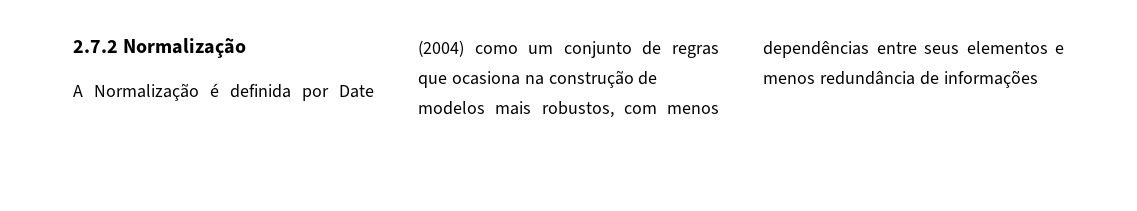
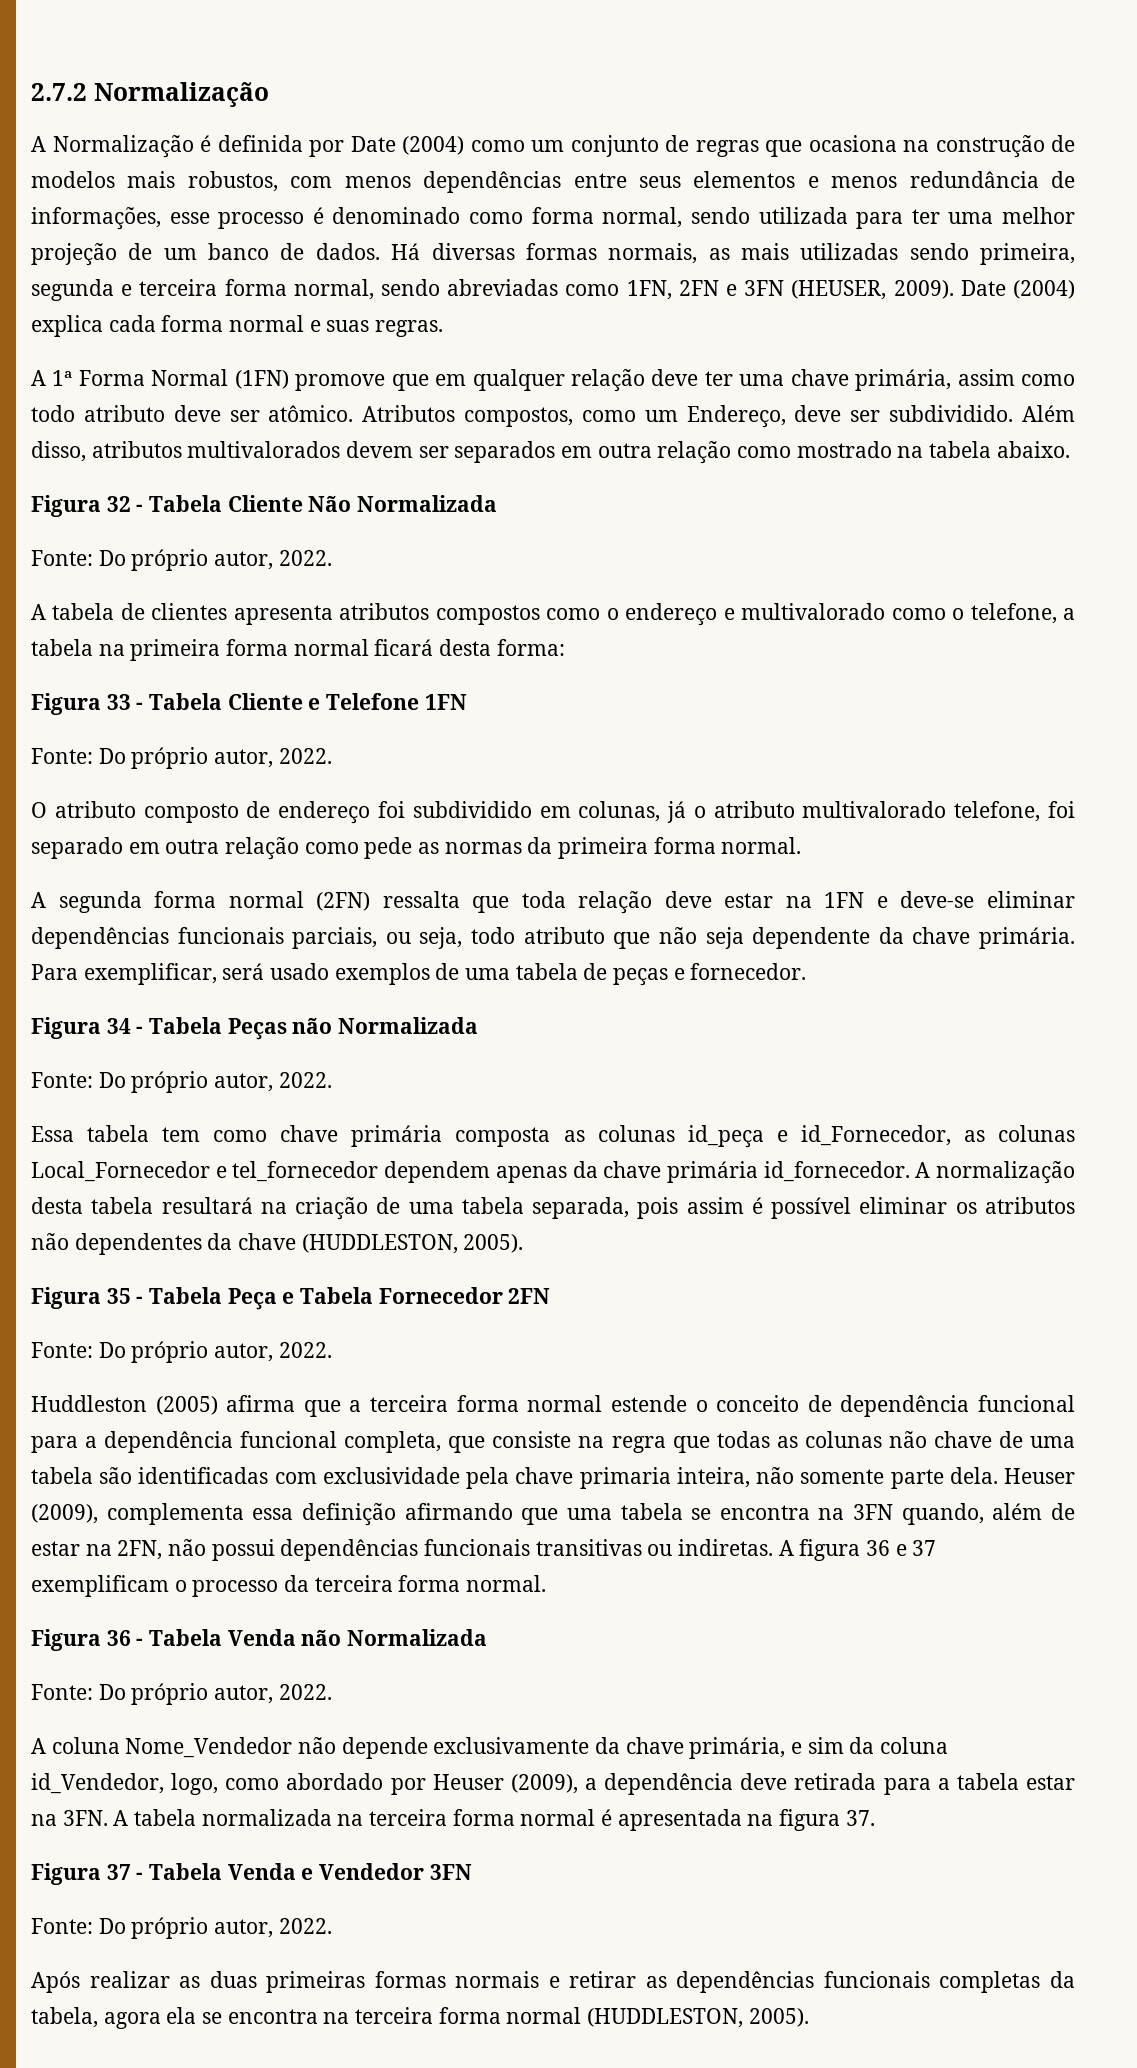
- A Normalização é definida por Date (2004) como um conjunto de regras que ocasiona na construção de modelos mais robustos, com menos dependências entre seus elementos e menos redundância de informações
+ A Normalização é definida por Date (2004) como um conjunto de regras que ocasiona na construção de modelos mais robustos, com menos dependências entre seus elementos e menos redundância de informações, esse processo é denominado como forma normal, sendo utilizada para ter uma melhor projeção de um banco de dados. Há diversas formas normais, as mais utilizadas sendo primeira, segunda e terceira forma normal, sendo abreviadas como 1FN, 2FN e 3FN (HEUSER, 2009). Date (2004) explica cada forma normal e suas regras.
+ A 1ª Forma Normal (1FN) promove que em qualquer relação deve ter uma chave primária, assim como todo atributo deve ser atômico. Atributos compostos, como um Endereço, deve ser subdividido. Além disso, atributos multivalorados devem ser separados em outra relação como mostrado na tabela abaixo.
+ Figura 32 - Tabela Cliente Não Normalizada
+ Fonte: Do próprio autor, 2022.
+ A tabela de clientes apresenta atributos compostos como o endereço e multivalorado como o telefone, a tabela na primeira forma normal ficará desta forma:
+ Figura 33 - Tabela Cliente e Telefone 1FN
+ Fonte: Do próprio autor, 2022.
+ O atributo composto de endereço foi subdividido em colunas, já o atributo multivalorado telefone, foi separado em outra relação como pede as normas da primeira forma normal.
+ A segunda forma normal (2FN) ressalta que toda relação deve estar na 1FN e deve-se eliminar dependências funcionais parciais, ou seja, todo atributo que não seja dependente da chave primária. Para exemplificar, será usado exemplos de uma tabela de peças e fornecedor.
+ Figura 34 - Tabela Peças não Normalizada
+ Fonte: Do próprio autor, 2022.
+ Essa tabela tem como chave primária composta as colunas id_peça e id_Fornecedor, as colunas Local_Fornecedor e tel_fornecedor dependem apenas da chave primária id_fornecedor. A normalização desta tabela resultará na criação de uma tabela separada, pois assim é possível eliminar os atributos não dependentes da chave (HUDDLESTON, 2005).
+ Figura 35 - Tabela Peça e Tabela Fornecedor 2FN
+ Fonte: Do próprio autor, 2022.
+ Huddleston (2005) afirma que a terceira forma normal estende o conceito de dependência funcional para a dependência funcional completa, que consiste na regra que todas as colunas não chave de uma tabela são identificadas com exclusividade pela chave primaria inteira, não somente parte dela. Heuser (2009), complementa essa definição afirmando que uma tabela se encontra na 3FN quando, além de estar na 2FN, não possui dependências funcionais transitivas ou indiretas. A figura 36 e 37 exemplificam o processo da terceira forma normal.
+ Figura 36 - Tabela Venda não Normalizada
+ Fonte: Do próprio autor, 2022.
+ A coluna Nome_Vendedor não depende exclusivamente da chave primária, e sim da coluna id_Vendedor, logo, como abordado por Heuser (2009), a dependência deve retirada para a tabela estar na 3FN. A tabela normalizada na terceira forma normal é apresentada na figura 37.
+ Figura 37 - Tabela Venda e Vendedor 3FN
+ Fonte: Do próprio autor, 2022.
+ Após realizar as duas primeiras formas normais e retirar as dependências funcionais completas da tabela, agora ela se encontra na terceira forma normal (HUDDLESTON, 2005).

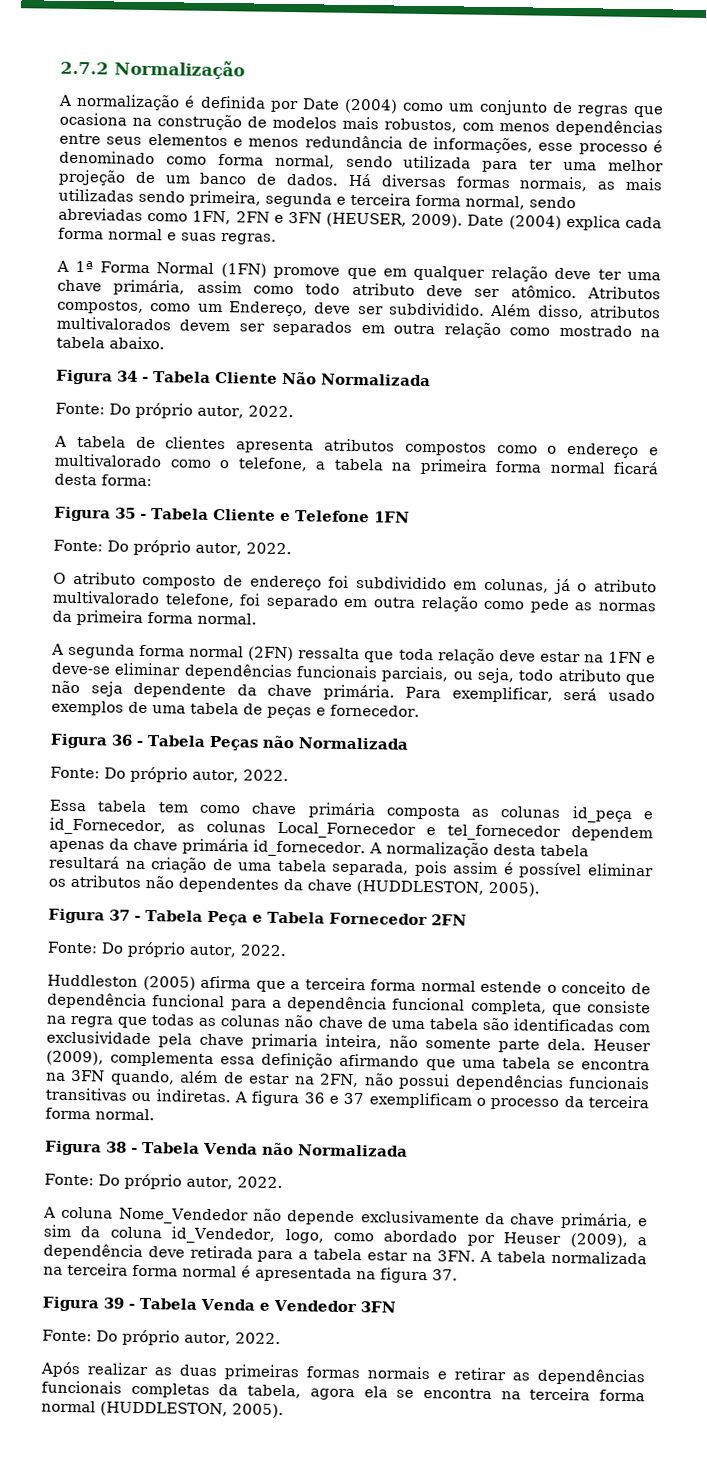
- A Normalização é definida por Date (2004) como um conjunto de regras que ocasiona na construção de modelos mais robustos, com menos dependências entre seus elementos e menos redundância de informações, esse processo é denominado como forma normal, sendo utilizada para ter uma melhor projeção de um banco de dados.
+ A normalização é definida por Date (2004) como um conjunto de regras que ocasiona na construção de modelos mais robustos, com menos dependências entre seus elementos e menos redundância de informações, esse processo é denominado como forma normal, sendo utilizada para ter uma melhor projeção de um banco de dados.
- Figura 32 - Tabela Cliente Não Normalizada
+ Figura 34 - Tabela Cliente Não Normalizada
- Figura 33 - Tabela Cliente e Telefone 1FN
+ Figura 35 - Tabela Cliente e Telefone 1FN
- Figura 34 - Tabela Peças não Normalizada
+ Figura 36 - Tabela Peças não Normalizada
- Figura 35 - Tabela Peça e Tabela Fornecedor 2FN
+ Figura 37 - Tabela Peça e Tabela Fornecedor 2FN
- Figura 36 - Tabela Venda não Normalizada
+ Figura 38 - Tabela Venda não Normalizada
- Figura 37 - Tabela Venda e Vendedor 3FN
+ Figura 39 - Tabela Venda e Vendedor 3FN

